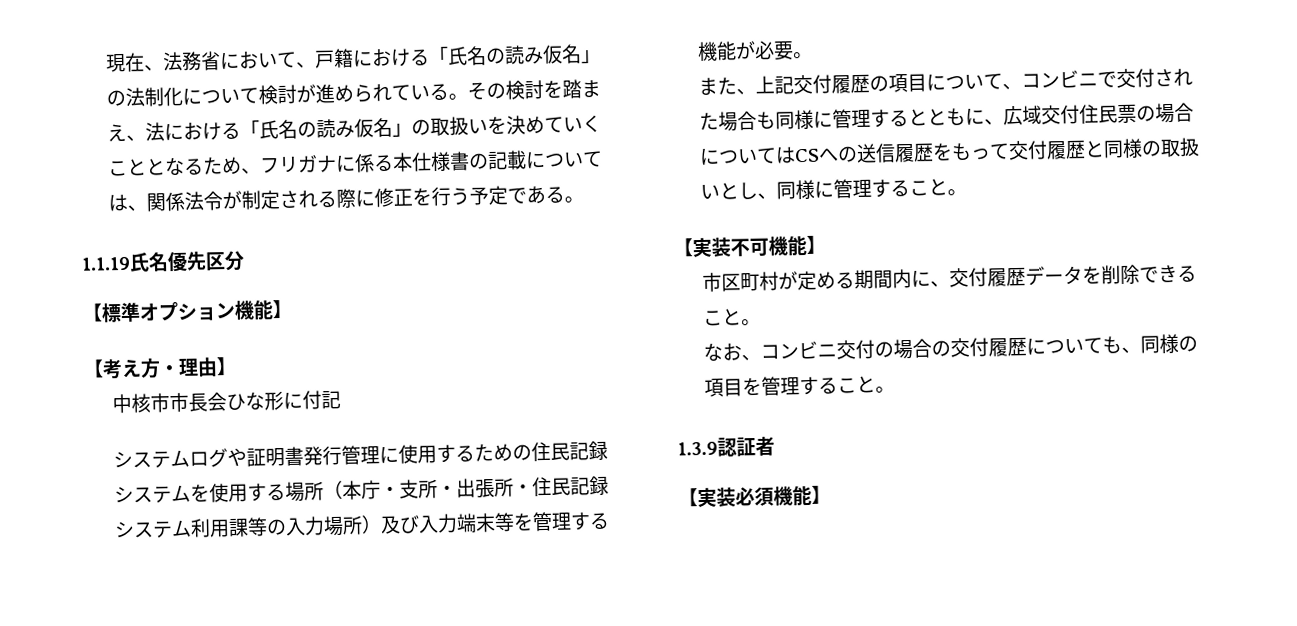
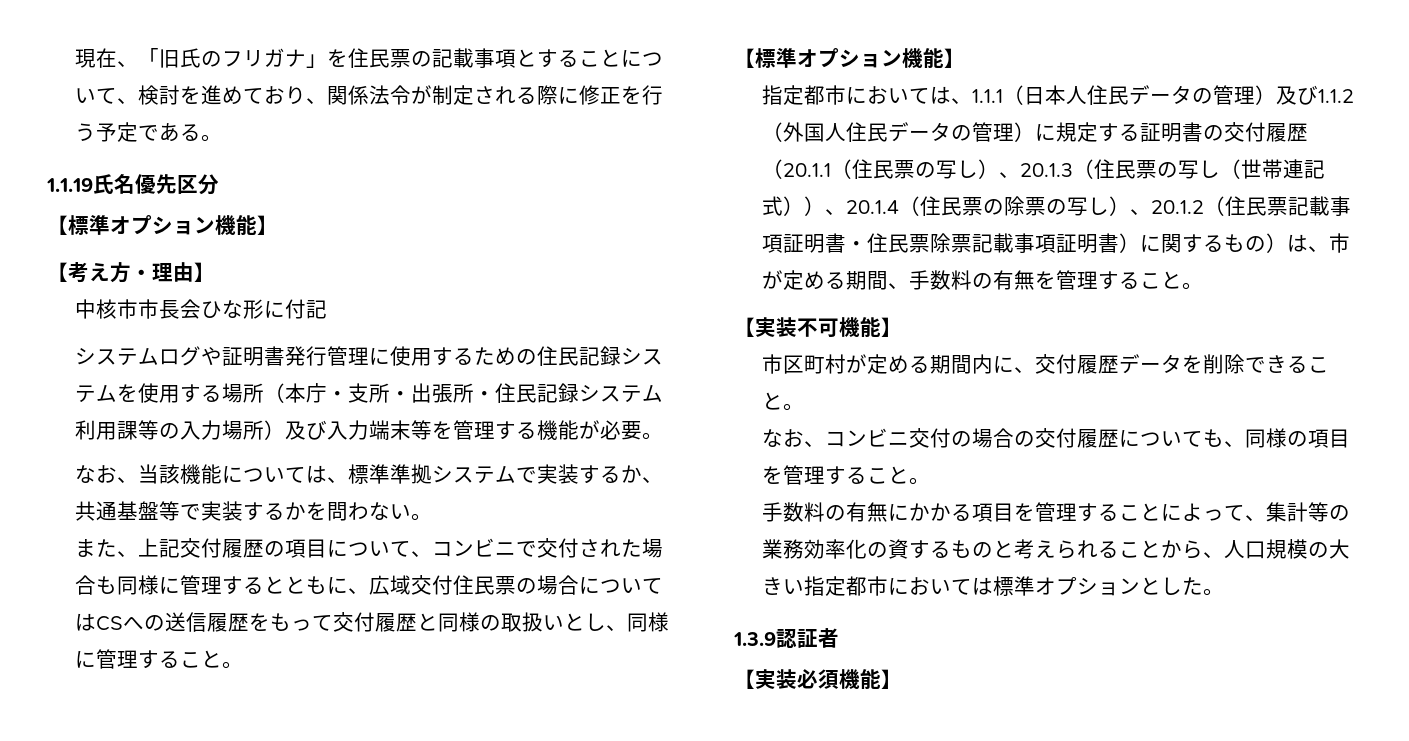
- 現在、法務省において、戸籍における「氏名の読み仮名」の法制化について検討が進められている。その検討を踏まえ、法における「氏名の読み仮名」の取扱いを決めていくこととなるため、フリガナに係る本仕様書の記載については、関係法令が制定される際に修正を行う予定である。
+ 現在、「旧氏のフリガナ」を住民票の記載事項とすることについて、検討を進めており、関係法令が制定される際に修正を行う予定である。
+ なお、当該機能については、標準準拠システムで実装するか、共通基盤等で実装するかを問わない。
  また、上記交付履歴の項目について、コンビニで交付された場合も同様に管理するとともに、広域交付住民票の場合についてはCSへの送信履歴をもって交付履歴と同様の取扱いとし、同様に管理すること。
+ 【標準オプション機能】
+ 指定都市においては、1.1.1（日本人住民データの管理）及び1.1.2（外国人住民データの管理）に規定する証明書の交付履歴（20.1.1（住民票の写し）、20.1.3（住民票の写し（世帯連記式））、20.1.4（住民票の除票の写し）、20.1.2（住民票記載事項証明書・住民票除票記載事項証明書）に関するもの）は、市が定める期間、手数料の有無を管理すること。
+ 手数料の有無にかかる項目を管理することによって、集計等の業務効率化の資するものと考えられることから、人口規模の大きい指定都市においては標準オプションとした。

